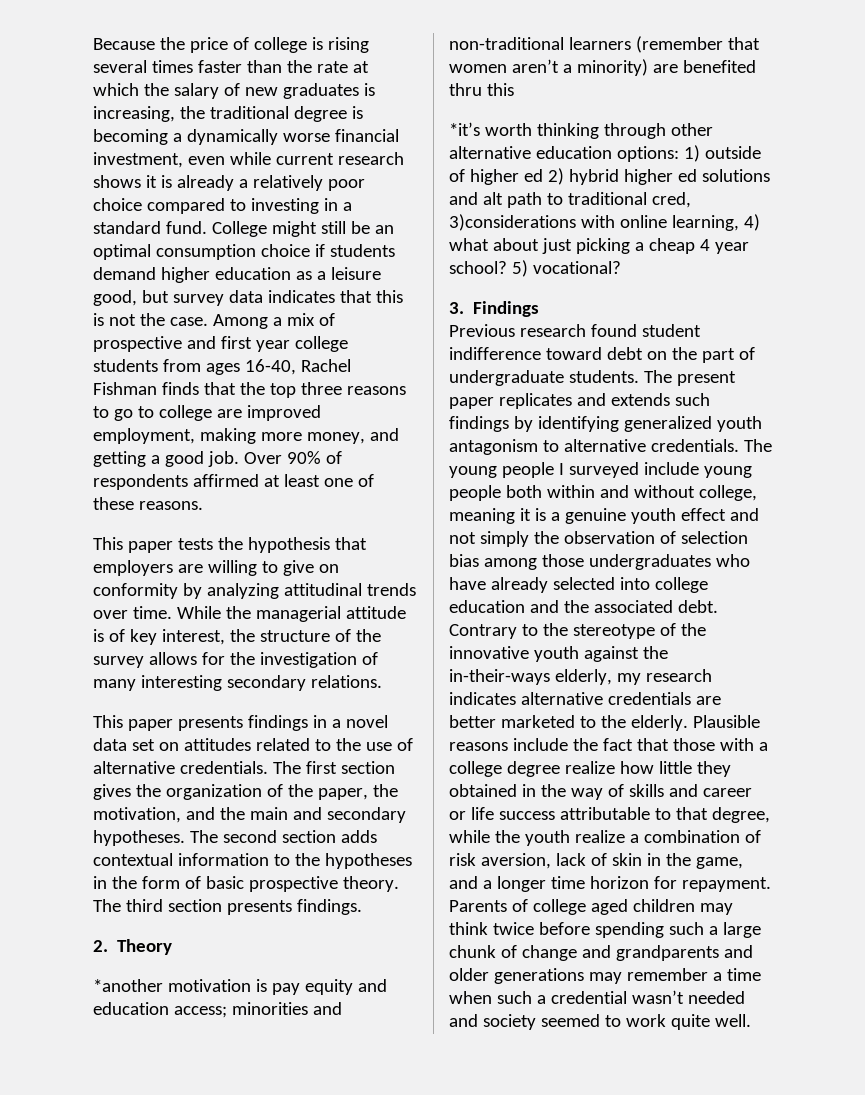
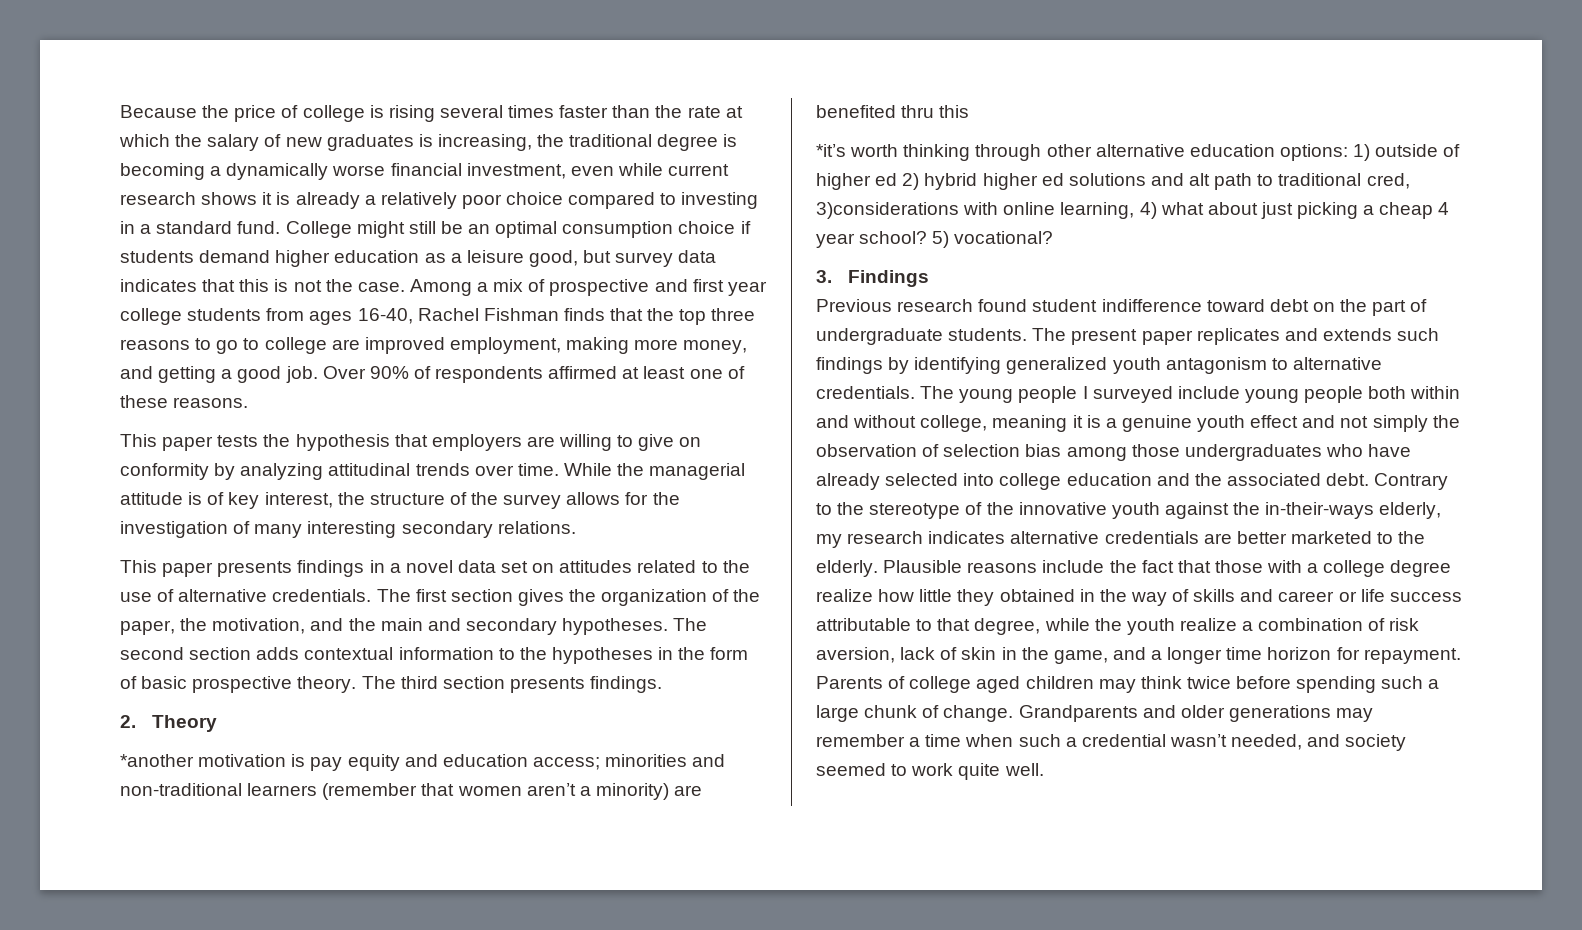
- Parents of college aged children may think twice before spending such a large chunk of change and grandparents and older generations may remember a time when such a credential wasn’t needed and society seemed to work quite well.
+ Parents of college aged children may think twice before spending such a large chunk of change. Grandparents and older generations may remember a time when such a credential wasn’t needed, and society seemed to work quite well.

